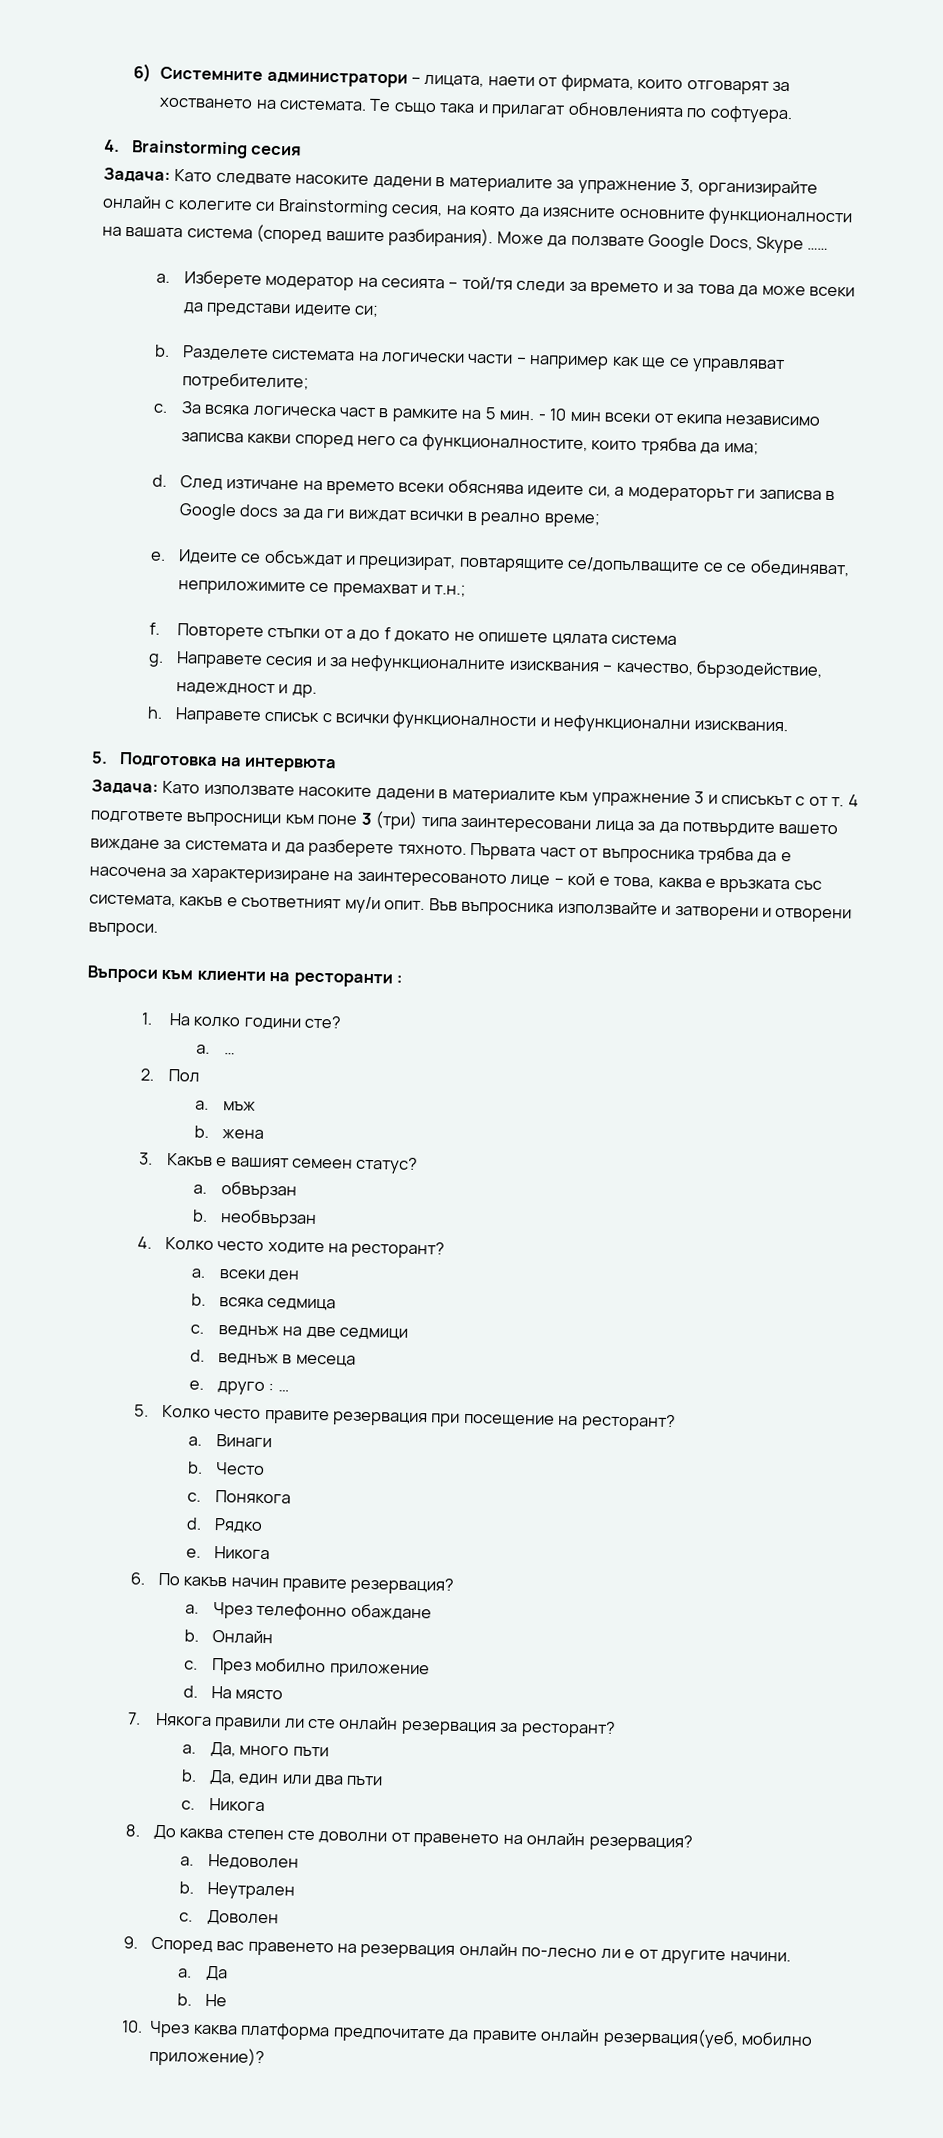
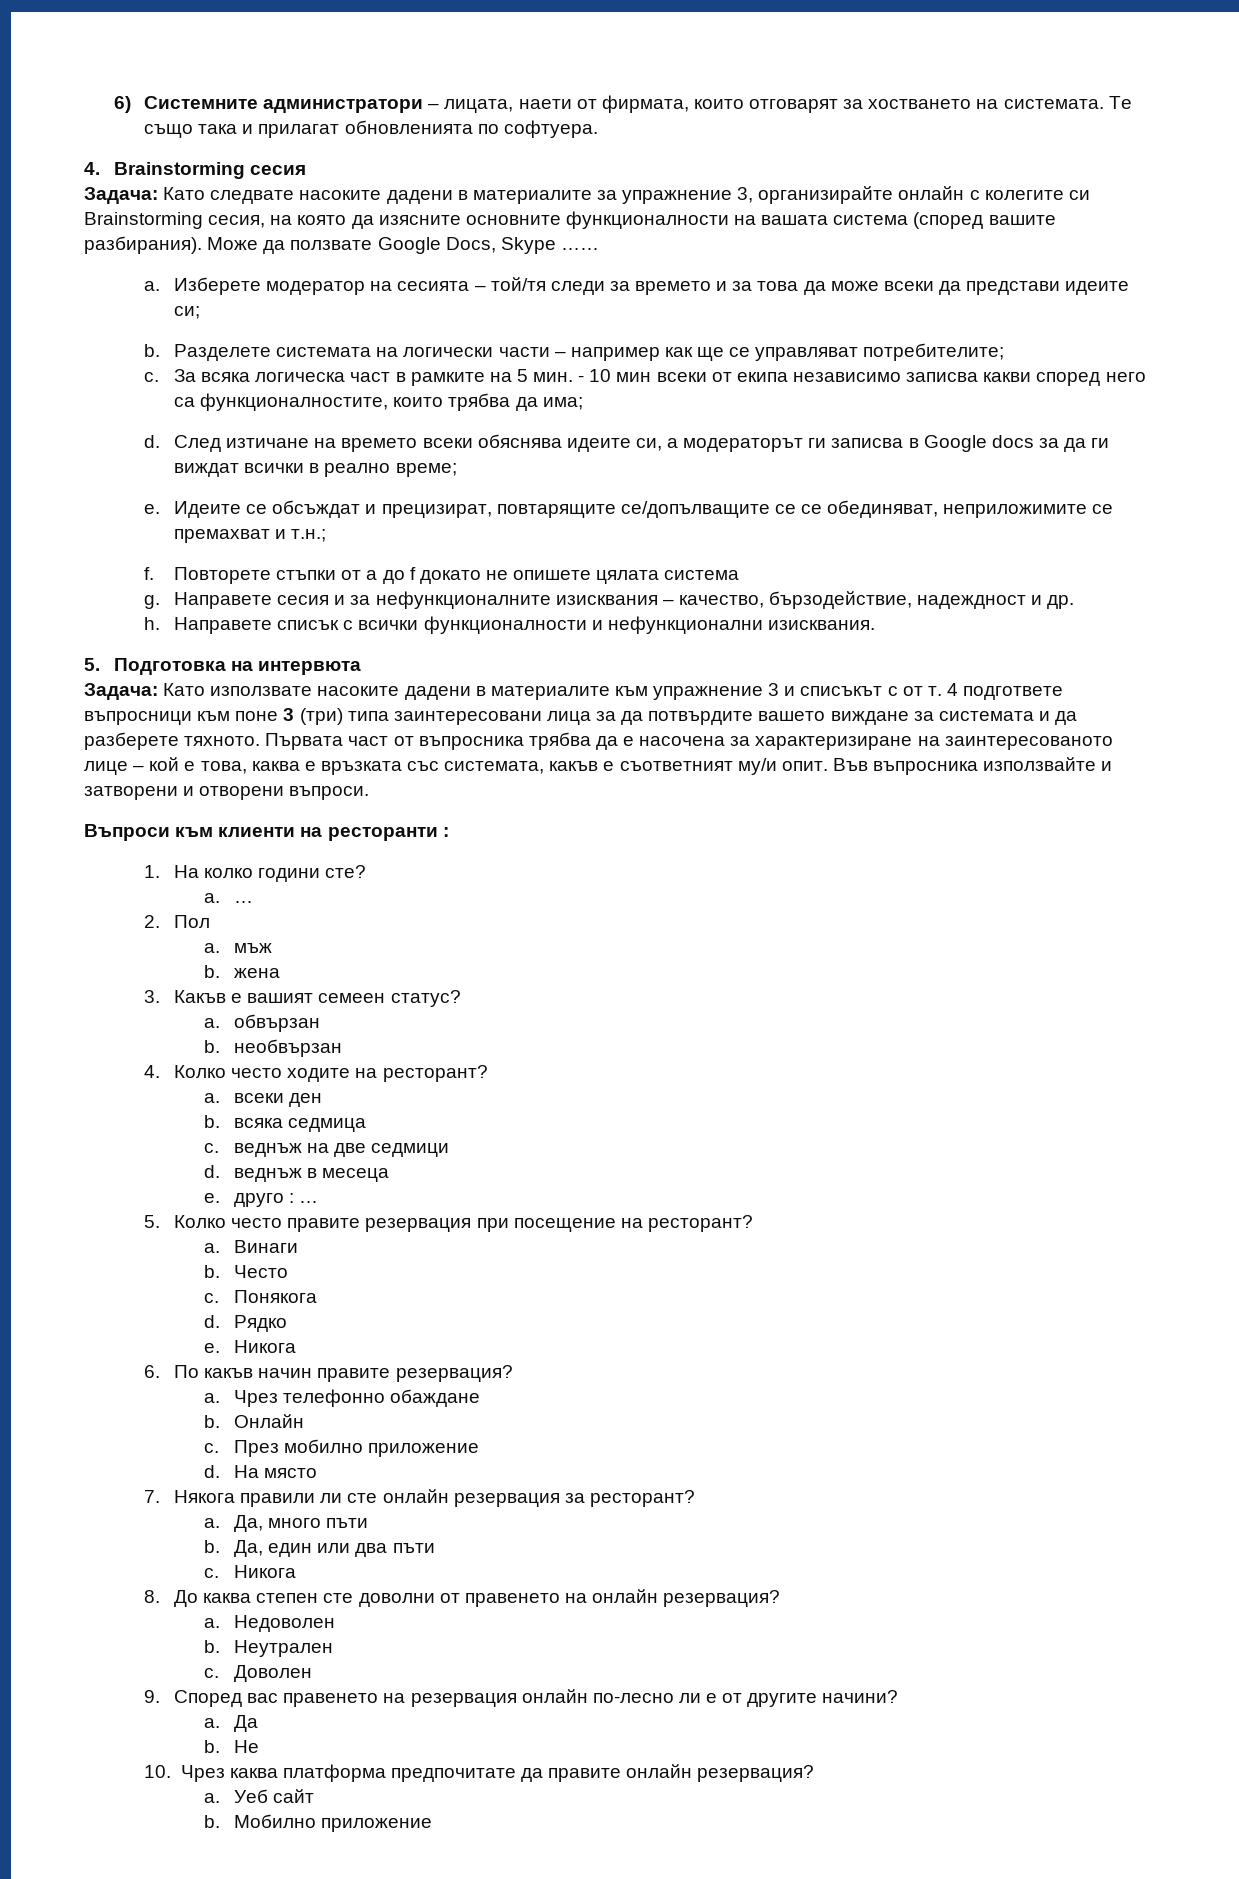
- 9. Според вас правенето на резервация онлайн по-лесно ли е от другите начини.
+ 9. Според вас правенето на резервация онлайн по-лесно ли е от другите начини?
- 10. Чрез каква платформа предпочитате да правите онлайн резервация(уеб, мобилно приложение)?
+ 10. Чрез каква платформа предпочитате да правите онлайн резервация?
+ a. Уеб сайт
+ b. Мобилно приложение

